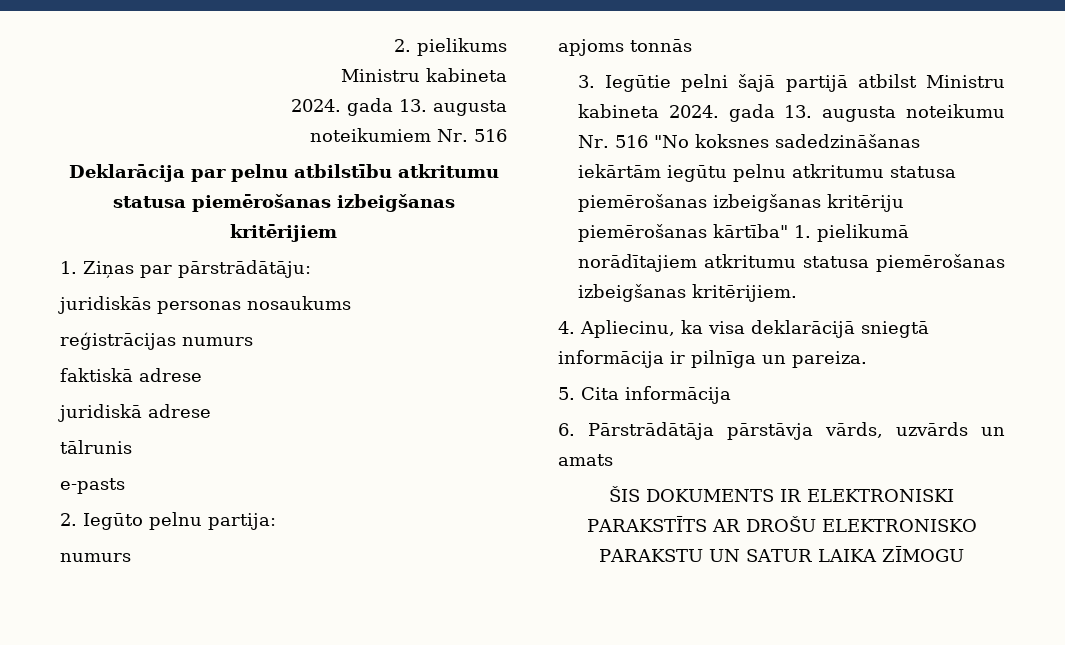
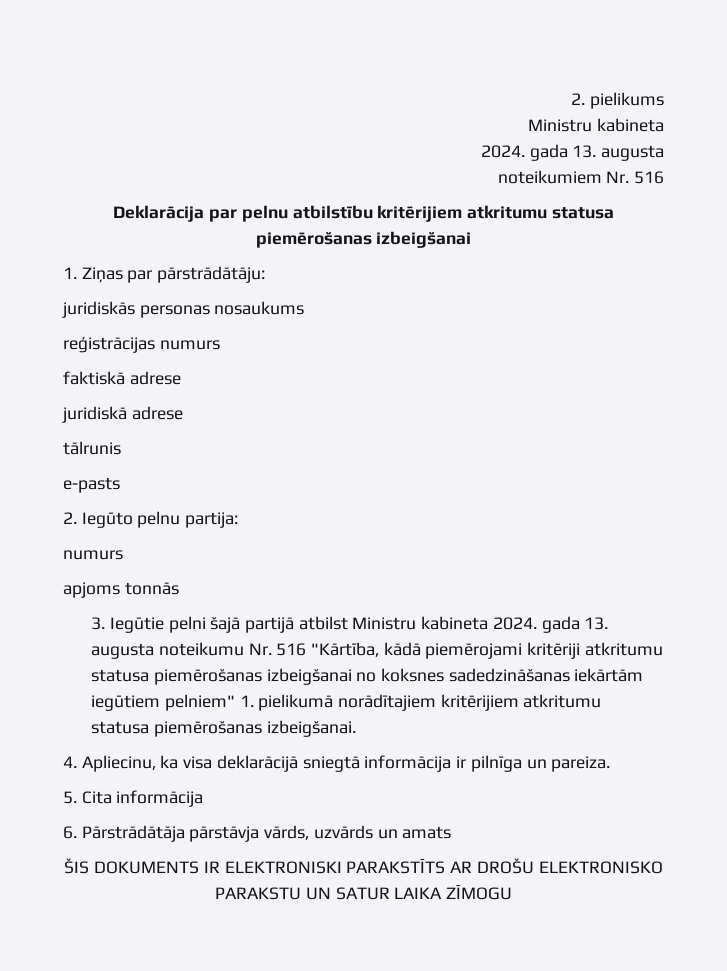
- Deklarācija par pelnu atbilstību atkritumu statusa piemērošanas izbeigšanas kritērijiem
+ Deklarācija par pelnu atbilstību kritērijiem atkritumu statusa piemērošanas izbeigšanai
- 3. Iegūtie pelni šajā partijā atbilst Ministru kabineta 2024. gada 13. augusta noteikumu Nr. 516 "No koksnes sadedzināšanas iekārtām iegūtu pelnu atkritumu statusa piemērošanas izbeigšanas kritēriju piemērošanas kārtība" 1. pielikumā norādītajiem atkritumu statusa piemērošanas izbeigšanas kritērijiem.
+ 3. Iegūtie pelni šajā partijā atbilst Ministru kabineta 2024. gada 13. augusta noteikumu Nr. 516 "Kārtība, kādā piemērojami kritēriji atkritumu statusa piemērošanas izbeigšanai no koksnes sadedzināšanas iekārtām iegūtiem pelniem" 1. pielikumā norādītajiem kritērijiem atkritumu statusa piemērošanas izbeigšanai.

